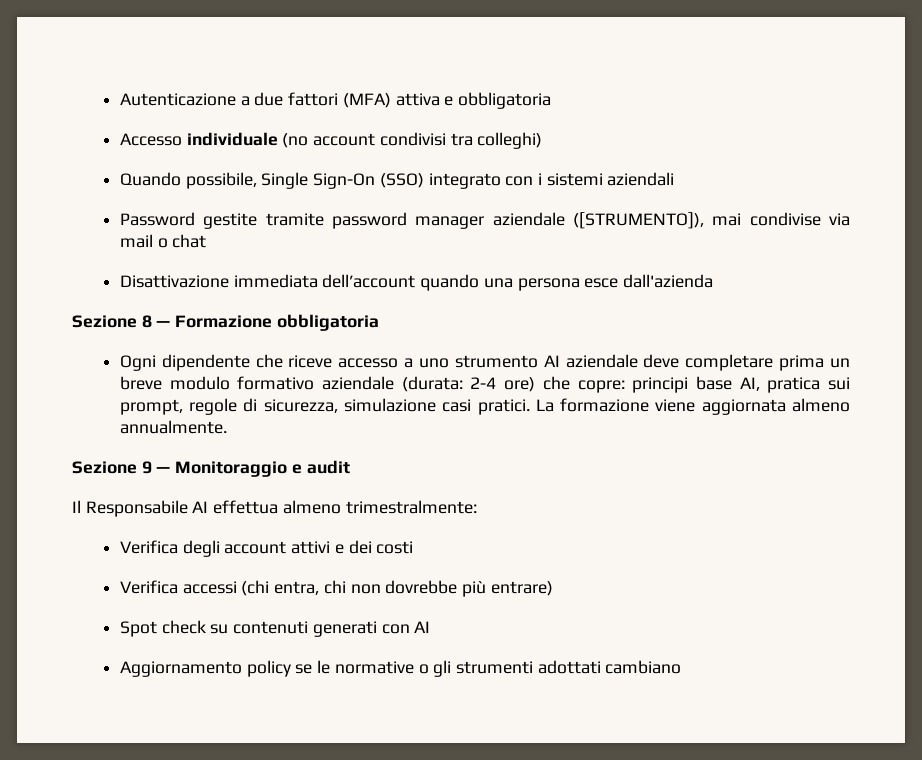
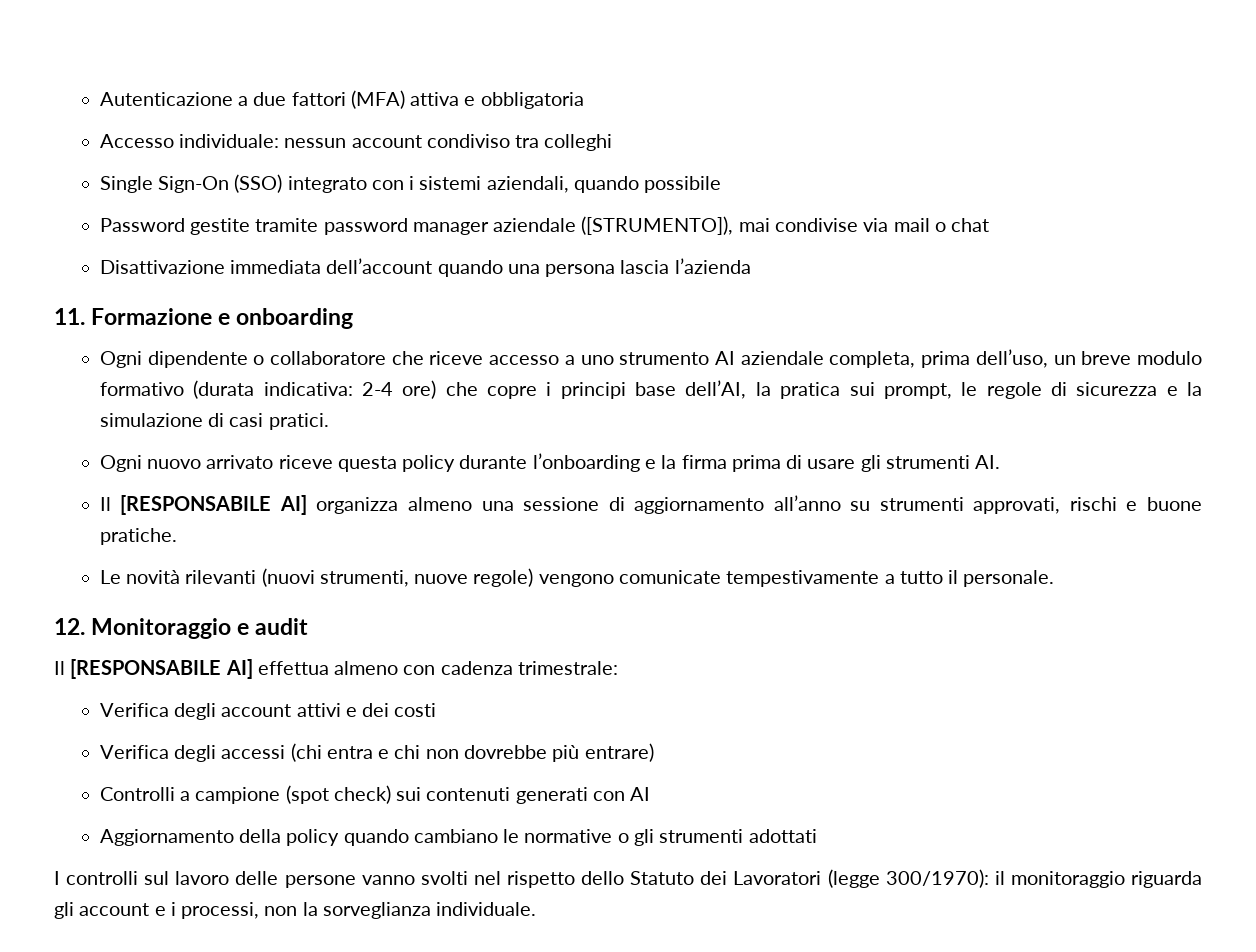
- Accesso individuale (no account condivisi tra colleghi)
- Quando possibile, Single Sign-On (SSO) integrato con i sistemi aziendali
+ Accesso individuale: nessun account condiviso tra colleghi
+ Single Sign-On (SSO) integrato con i sistemi aziendali, quando possibile
- Disattivazione immediata dell’account quando una persona esce dall'azienda
- Sezione 8 — Formazione obbligatoria
+ Disattivazione immediata dell’account quando una persona lascia l’azienda
+ 11. Formazione e onboarding
- Ogni dipendente che riceve accesso a uno strumento AI aziendale deve completare prima un breve modulo formativo aziendale (durata: 2-4 ore) che copre: principi base AI, pratica sui prompt, regole di sicurezza, simulazione casi pratici. La formazione viene aggiornata almeno annualmente.
- Sezione 9 — Monitoraggio e audit
- Il Responsabile AI effettua almeno trimestralmente:
+ Ogni dipendente o collaboratore che riceve accesso a uno strumento AI aziendale completa, prima dell’uso, un breve modulo formativo (durata indicativa: 2-4 ore) che copre i principi base dell’AI, la pratica sui prompt, le regole di sicurezza e la simulazione di casi pratici.
+ Ogni nuovo arrivato riceve questa policy durante l’onboarding e la firma prima di usare gli strumenti AI.
+ Il [RESPONSABILE AI] organizza almeno una sessione di aggiornamento all’anno su strumenti approvati, rischi e buone pratiche.
+ Le novità rilevanti (nuovi strumenti, nuove regole) vengono comunicate tempestivamente a tutto il personale.
+ 12. Monitoraggio e audit
+ Il [RESPONSABILE AI] effettua almeno con cadenza trimestrale:
- Verifica accessi (chi entra, chi non dovrebbe più entrare)
+ Verifica degli accessi (chi entra e chi non dovrebbe più entrare)
- Spot check su contenuti generati con AI
+ Controlli a campione (spot check) sui contenuti generati con AI
- Aggiornamento policy se le normative o gli strumenti adottati cambiano
+ Aggiornamento della policy quando cambiano le normative o gli strumenti adottati
+ I controlli sul lavoro delle persone vanno svolti nel rispetto dello Statuto dei Lavoratori (legge 300/1970): il monitoraggio riguarda gli account e i processi, non la sorveglianza individuale.

